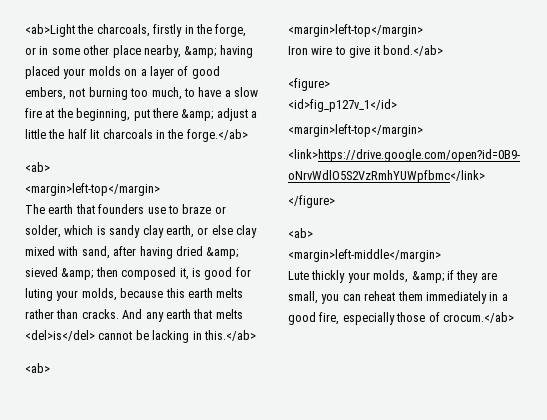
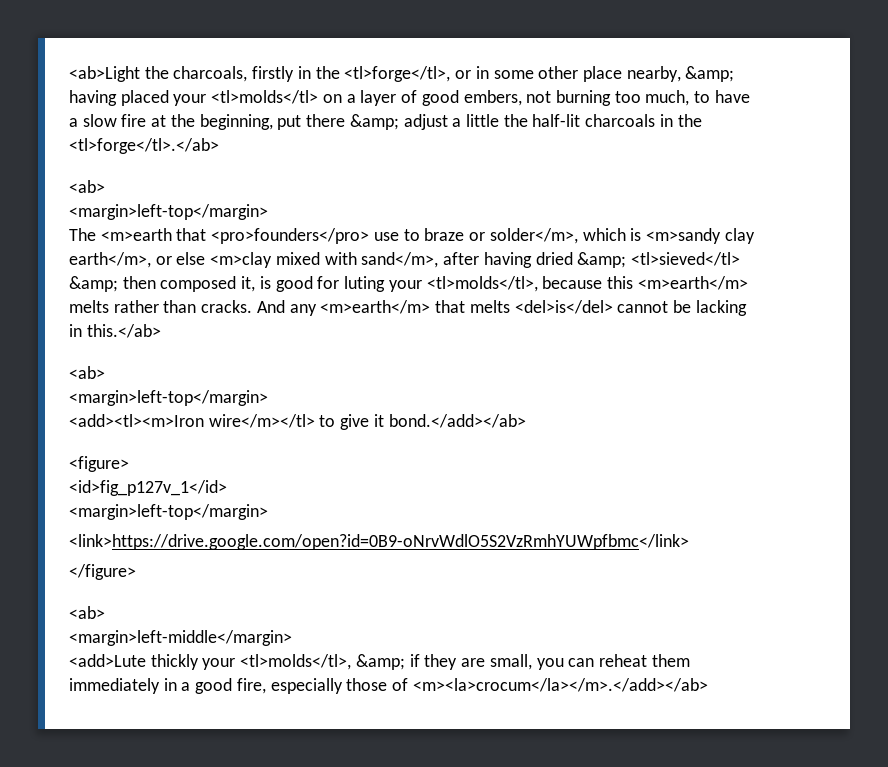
- <ab>Light the charcoals, firstly in the forge, or in some other place nearby, &amp; having placed your molds on a layer of good embers, not burning too much, to have a slow fire at the beginning, put there &amp; adjust a little the half lit charcoals in the forge.</ab>
+ <ab>Light the charcoals, firstly in the <tl>forge</tl>, or in some other place nearby, &amp; having placed your <tl>molds</tl> on a layer of good embers, not burning too much, to have a slow fire at the beginning, put there &amp; adjust a little the half-lit charcoals in the <tl>forge</tl>.</ab>
- The earth that founders use to braze or solder, which is sandy clay earth, or else clay mixed with sand, after having dried &amp; sieved &amp; then composed it, is good for luting your molds, because this earth melts rather than cracks.
+ The <m>earth that <pro>founders</pro> use to braze or solder</m>, which is <m>sandy clay earth</m>, or else <m>clay mixed with sand</m>, after having dried &amp; <tl>sieved</tl> &amp; then composed it, is good for luting your <tl>molds</tl>, because this <m>earth</m> melts rather than cracks.
- And any earth that melts <del>is</del> cannot be lacking in this.</ab>
+ And any <m>earth</m> that melts <del>is</del> cannot be lacking in this.</ab>
- Iron wire to give it bond.</ab>
+ <add><tl><m>Iron wire</m></tl> to give it bond.</add></ab>
- Lute thickly your molds, &amp; if they are small, you can reheat them immediately in a good fire, especially those of crocum.</ab>
+ <add>Lute thickly your <tl>molds</tl>, &amp; if they are small, you can reheat them immediately in a good fire, especially those of <m><la>crocum</la></m>.</add></ab>

